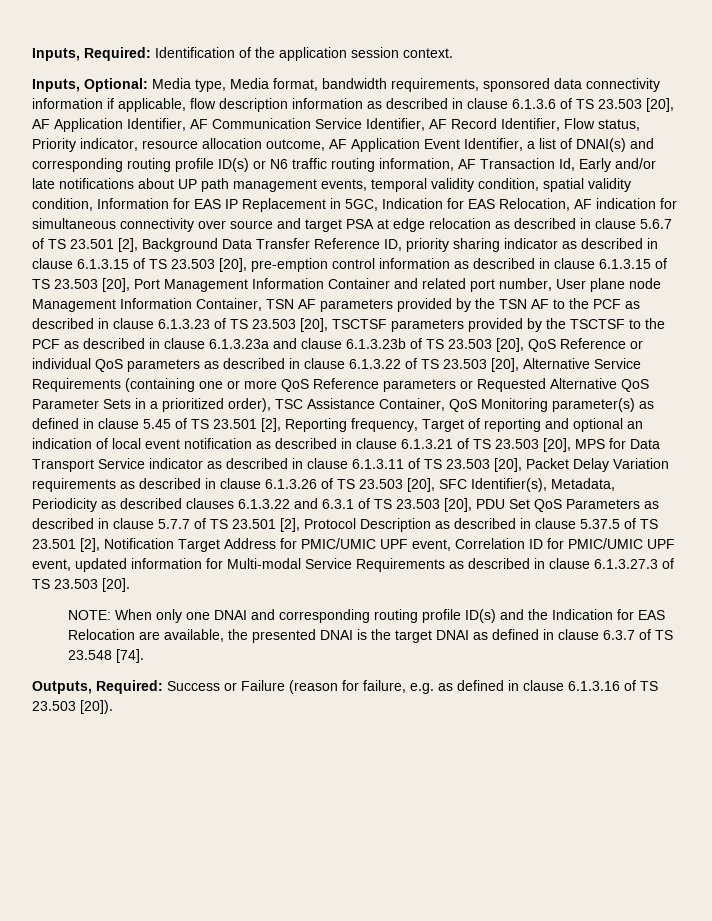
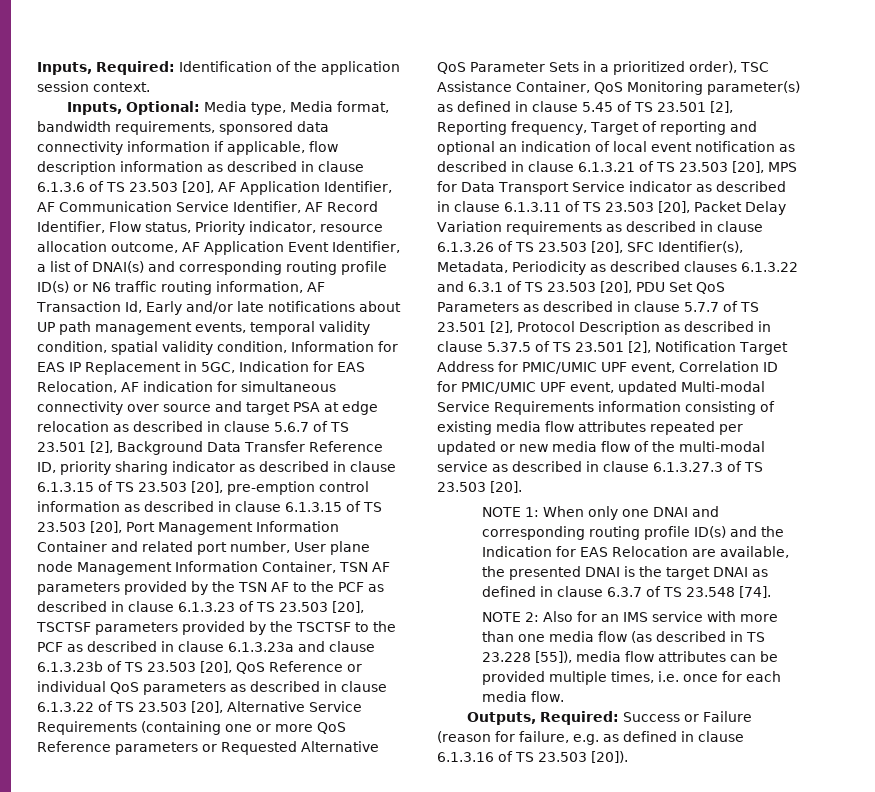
- Media type, Media format, bandwidth requirements, sponsored data connectivity information if applicable, flow description information as described in clause 6.1.3.6 of TS 23.503 [20], AF Application Identifier, AF Communication Service Identifier, AF Record Identifier, Flow status, Priority indicator, resource allocation outcome, AF Application Event Identifier, a list of DNAI(s) and corresponding routing profile ID(s) or N6 traffic routing information, AF Transaction Id, Early and/or late notifications about UP path management events, temporal validity condition, spatial validity condition, Information for EAS IP Replacement in 5GC, Indication for EAS Relocation, AF indication for simultaneous connectivity over source and target PSA at edge relocation as described in clause 5.6.7 of TS 23.501 [2], Background Data Transfer Reference ID, priority sharing indicator as described in clause 6.1.3.15 of TS 23.503 [20], pre-emption control information as described in clause 6.1.3.15 of TS 23.503 [20], Port Management Information Container and related port number, User plane node Management Information Container, TSN AF parameters provided by the TSN AF to the PCF as described in clause 6.1.3.23 of TS 23.503 [20], TSCTSF parameters provided by the TSCTSF to the PCF as described in clause 6.1.3.23a and clause 6.1.3.23b of TS 23.503 [20], QoS Reference or individual QoS parameters as described in clause 6.1.3.22 of TS 23.503 [20], Alternative Service Requirements (containing one or more QoS Reference parameters or Requested Alternative QoS Parameter Sets in a prioritized order), TSC Assistance Container, QoS Monitoring parameter(s) as defined in clause 5.45 of TS 23.501 [2], Reporting frequency, Target of reporting and optional an indication of local event notification as described in clause 6.1.3.21 of TS 23.503 [20], MPS for Data Transport Service indicator as described in clause 6.1.3.11 of TS 23.503 [20], Packet Delay Variation requirements as described in clause 6.1.3.26 of TS 23.503 [20], SFC Identifier(s), Metadata, Periodicity as described clauses 6.1.3.22 and 6.3.1 of TS 23.503 [20], PDU Set QoS Parameters as described in clause 5.7.7 of TS 23.501 [2], Protocol Description as described in clause 5.37.5 of TS 23.501 [2], Notification Target Address for PMIC/UMIC UPF event, Correlation ID for PMIC/UMIC UPF event, updated information for Multi-modal Service Requirements as described in clause 6.1.3.27.3 of TS 23.503 [20].
+ Media type, Media format, bandwidth requirements, sponsored data connectivity information if applicable, flow description information as described in clause 6.1.3.6 of TS 23.503 [20], AF Application Identifier, AF Communication Service Identifier, AF Record Identifier, Flow status, Priority indicator, resource allocation outcome, AF Application Event Identifier, a list of DNAI(s) and corresponding routing profile ID(s) or N6 traffic routing information, AF Transaction Id, Early and/or late notifications about UP path management events, temporal validity condition, spatial validity condition, Information for EAS IP Replacement in 5GC, Indication for EAS Relocation, AF indication for simultaneous connectivity over source and target PSA at edge relocation as described in clause 5.6.7 of TS 23.501 [2], Background Data Transfer Reference ID, priority sharing indicator as described in clause 6.1.3.15 of TS 23.503 [20], pre-emption control information as described in clause 6.1.3.15 of TS 23.503 [20], Port Management Information Container and related port number, User plane node Management Information Container, TSN AF parameters provided by the TSN AF to the PCF as described in clause 6.1.3.23 of TS 23.503 [20], TSCTSF parameters provided by the TSCTSF to the PCF as described in clause 6.1.3.23a and clause 6.1.3.23b of TS 23.503 [20], QoS Reference or individual QoS parameters as described in clause 6.1.3.22 of TS 23.503 [20], Alternative Service Requirements (containing one or more QoS Reference parameters or Requested Alternative QoS Parameter Sets in a prioritized order), TSC Assistance Container, QoS Monitoring parameter(s) as defined in clause 5.45 of TS 23.501 [2], Reporting frequency, Target of reporting and optional an indication of local event notification as described in clause 6.1.3.21 of TS 23.503 [20], MPS for Data Transport Service indicator as described in clause 6.1.3.11 of TS 23.503 [20], Packet Delay Variation requirements as described in clause 6.1.3.26 of TS 23.503 [20], SFC Identifier(s), Metadata, Periodicity as described clauses 6.1.3.22 and 6.3.1 of TS 23.503 [20], PDU Set QoS Parameters as described in clause 5.7.7 of TS 23.501 [2], Protocol Description as described in clause 5.37.5 of TS 23.501 [2], Notification Target Address for PMIC/UMIC UPF event, Correlation ID for PMIC/UMIC UPF event, updated Multi-modal Service Requirements information consisting of existing media flow attributes repeated per updated or new media flow of the multi-modal service as described in clause 6.1.3.27.3 of TS 23.503 [20].
- NOTE: When only one DNAI and corresponding routing profile ID(s) and the Indication for EAS Relocation are available, the presented DNAI is the target DNAI as defined in clause 6.3.7 of TS 23.548 [74].
+ NOTE 1: When only one DNAI and corresponding routing profile ID(s) and the Indication for EAS Relocation are available, the presented DNAI is the target DNAI as defined in clause 6.3.7 of TS 23.548 [74].
+ NOTE 2: Also for an IMS service with more than one media flow (as described in TS 23.228 [55]), media flow attributes can be provided multiple times, i.e. once for each media flow.

